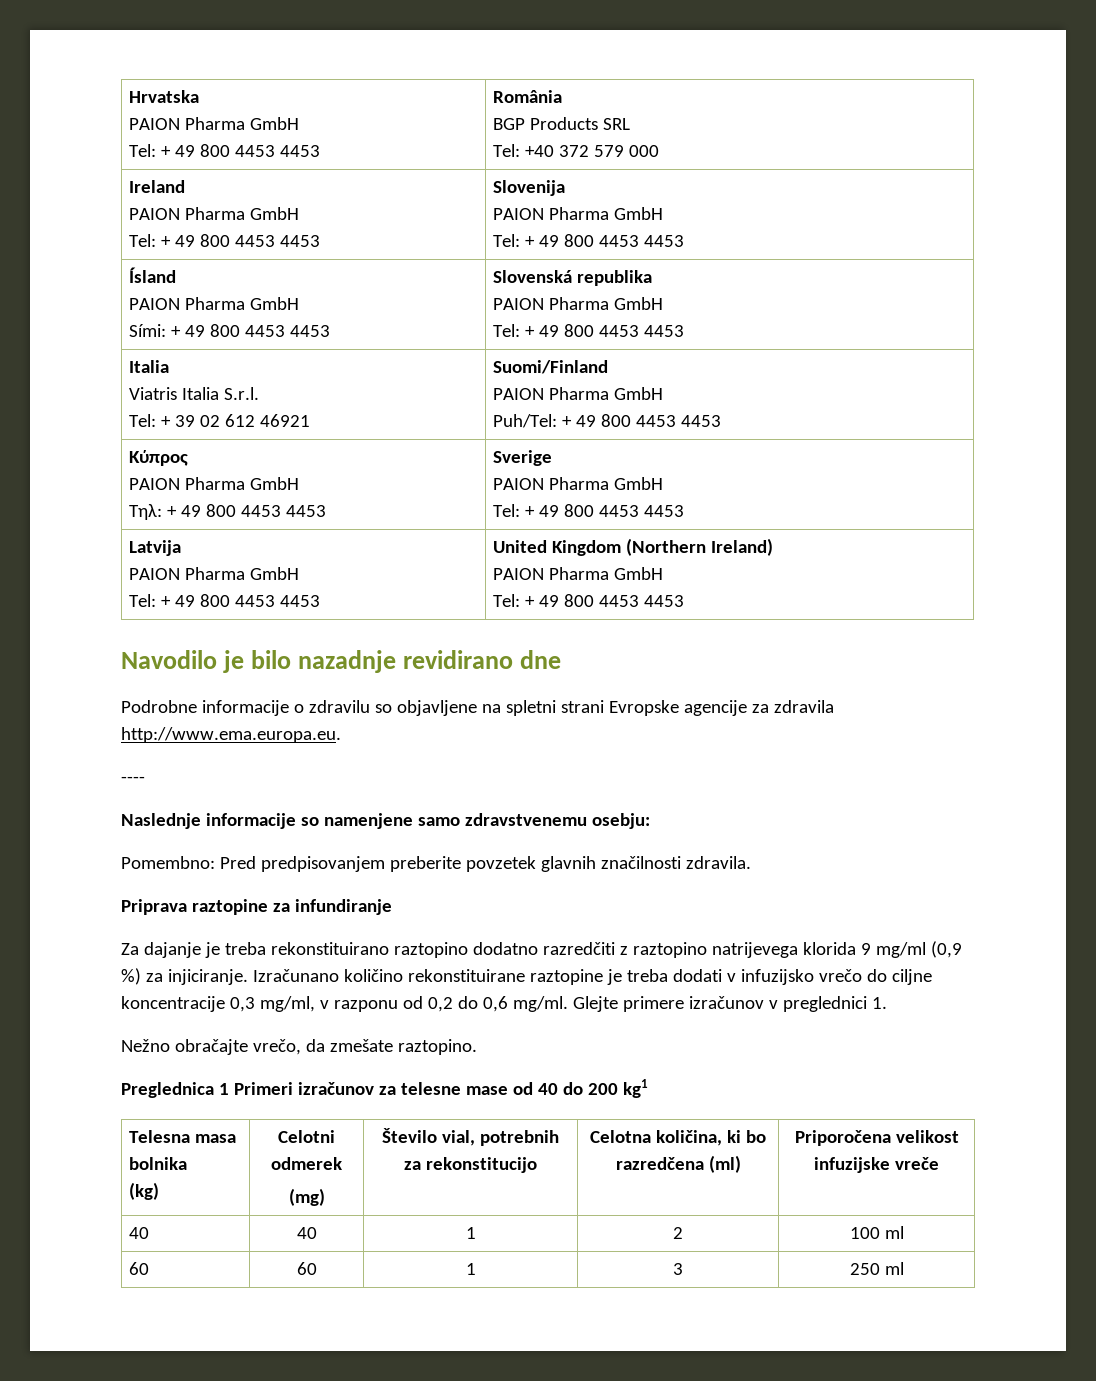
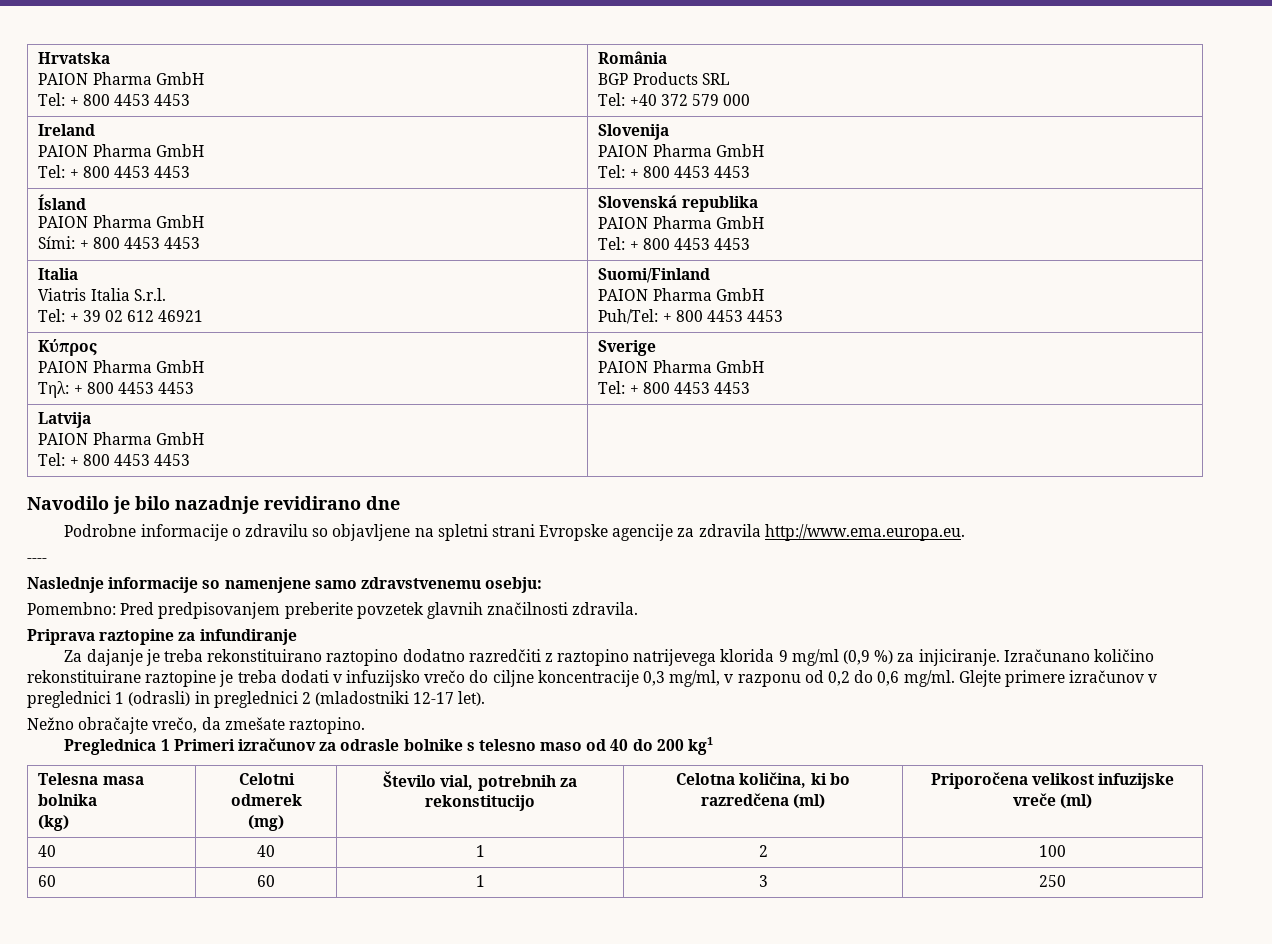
  Hrvatska
  PAION Pharma GmbH
- Tel: + 49 800 4453 4453 | România
+ Tel: + 800 4453 4453 | România
  Ireland
  PAION Pharma GmbH
- Tel: + 49 800 4453 4453 | Slovenija
+ Tel: + 800 4453 4453 | Slovenija
  PAION Pharma GmbH
- Tel: + 49 800 4453 4453
+ Tel: + 800 4453 4453
  Ísland
  PAION Pharma GmbH
- Sími: + 49 800 4453 4453 | Slovenská republika
+ Sími: + 800 4453 4453 | Slovenská republika
  PAION Pharma GmbH
- Tel: + 49 800 4453 4453
+ Tel: + 800 4453 4453
  Italia
  Viatris Italia S.r.l.
  Tel: + 39 02 612 46921 | Suomi/Finland
  PAION Pharma GmbH
- Puh/Tel: + 49 800 4453 4453
+ Puh/Tel: + 800 4453 4453
  Κύπρος
  PAION Pharma GmbH
- Τηλ: + 49 800 4453 4453 | Sverige
+ Τηλ: + 800 4453 4453 | Sverige
  PAION Pharma GmbH
- Tel: + 49 800 4453 4453
+ Tel: + 800 4453 4453
  Latvija
  PAION Pharma GmbH
- Tel: + 49 800 4453 4453 | United Kingdom (Northern Ireland)
- PAION Pharma GmbH
- Tel: + 49 800 4453 4453
+ Tel: + 800 4453 4453 |
- Glejte primere izračunov v preglednici 1.
+ Glejte primere izračunov v preglednici 1 (odrasli) in preglednici 2 (mladostniki 12-17 let).
- Preglednica 1 Primeri izračunov za telesne mase od 40 do 200 kg1
+ Preglednica 1 Primeri izračunov za odrasle bolnike s telesno maso od 40 do 200 kg1
  Telesna masa bolnika
  (kg) | Celotni odmerek
- (mg) | Število vial, potrebnih za rekonstitucijo | Celotna količina, ki bo razredčena (ml) | Priporočena velikost infuzijske vreče
+ (mg) | Število vial, potrebnih za rekonstitucijo | Celotna količina, ki bo razredčena (ml) | Priporočena velikost infuzijske vreče (ml)
- 40 | 40 | 1 | 2 | 100 ml
+ 40 | 40 | 1 | 2 | 100
- 60 | 60 | 1 | 3 | 250 ml
+ 60 | 60 | 1 | 3 | 250

